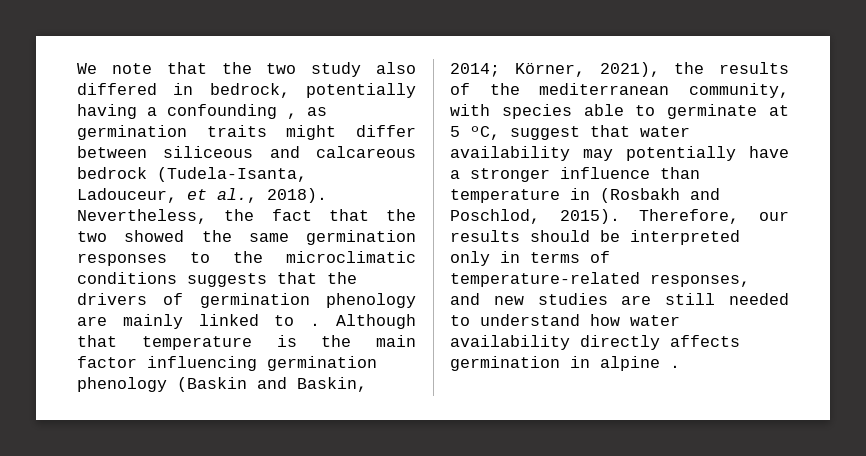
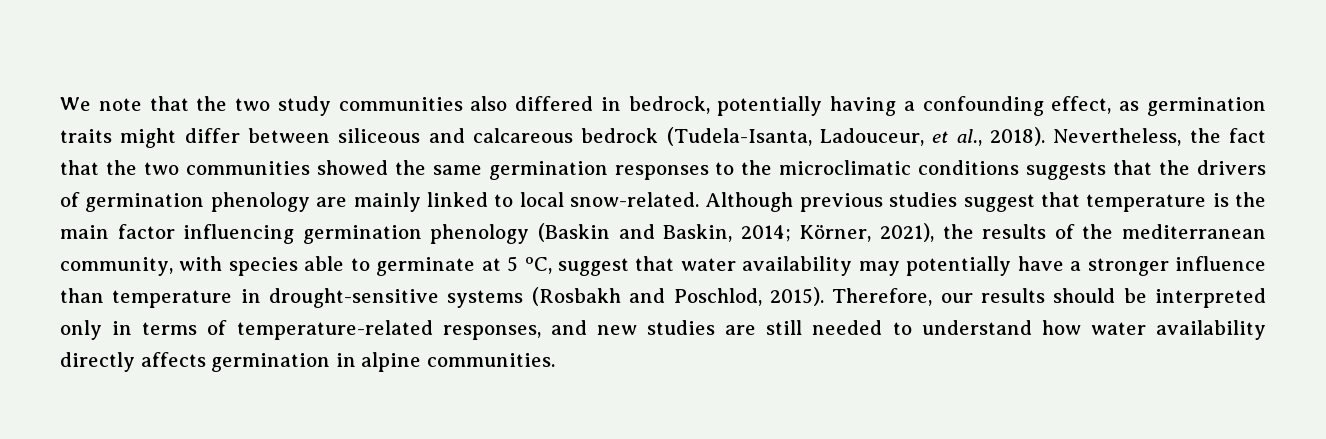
- We note that the two study also differed in bedrock, potentially having a confounding , as germination traits might differ between siliceous and calcareous bedrock (Tudela-Isanta, Ladouceur, et al., 2018).
+ We note that the two study communities also differed in bedrock, potentially having a confounding effect, as germination traits might differ between siliceous and calcareous bedrock (Tudela-Isanta, Ladouceur, et al., 2018).
- Nevertheless, the fact that the two showed the same germination responses to the microclimatic conditions suggests that the drivers of germination phenology are mainly linked to . Although that temperature is the main factor influencing germination phenology (Baskin and Baskin, 2014;
+ Nevertheless, the fact that the two communities showed the same germination responses to the microclimatic conditions suggests that the drivers of germination phenology are mainly linked to local snow-related. Although previous studies suggest that temperature is the main factor influencing germination phenology (Baskin and Baskin, 2014;
- Körner, 2021), the results of the mediterranean community, with species able to germinate at 5 ºC, suggest that water availability may potentially have a stronger influence than temperature in (Rosbakh and Poschlod, 2015).
+ Körner, 2021), the results of the mediterranean community, with species able to germinate at 5 ºC, suggest that water availability may potentially have a stronger influence than temperature in drought-sensitive systems (Rosbakh and Poschlod, 2015).
- Therefore, our results should be interpreted only in terms of temperature-related responses, and new studies are still needed to understand how water availability directly affects germination in alpine .
+ Therefore, our results should be interpreted only in terms of temperature-related responses, and new studies are still needed to understand how water availability directly affects germination in alpine communities.

